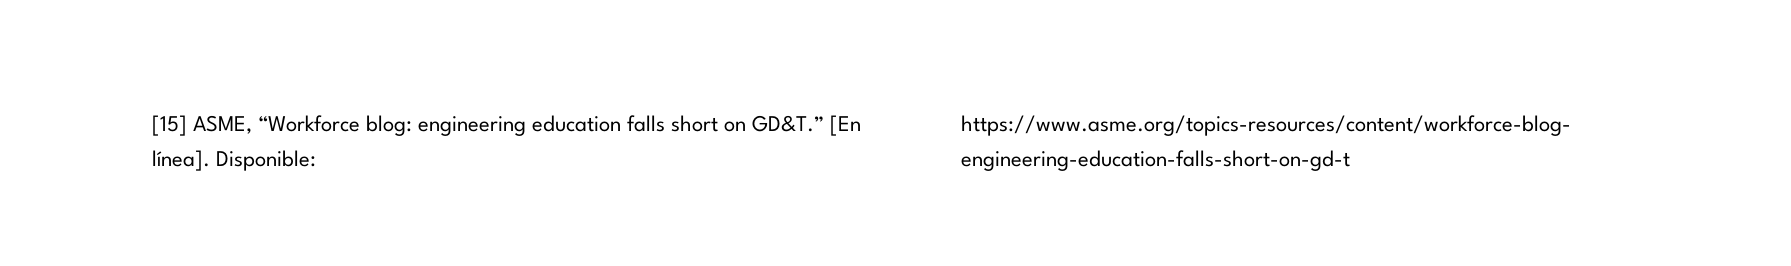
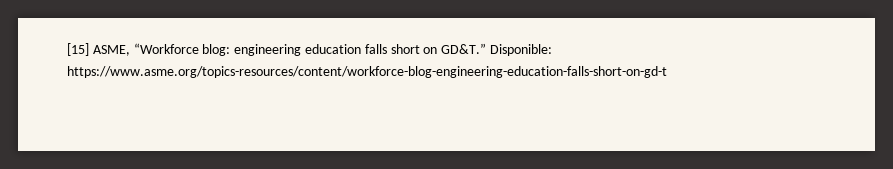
- [En línea].

